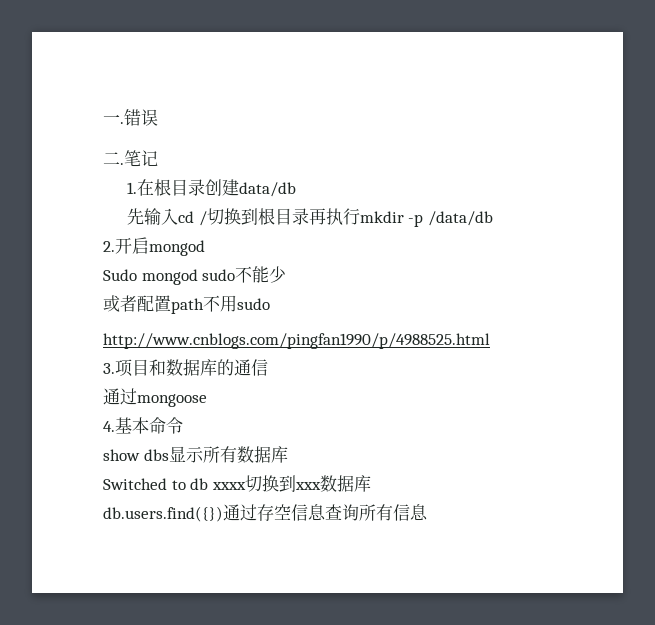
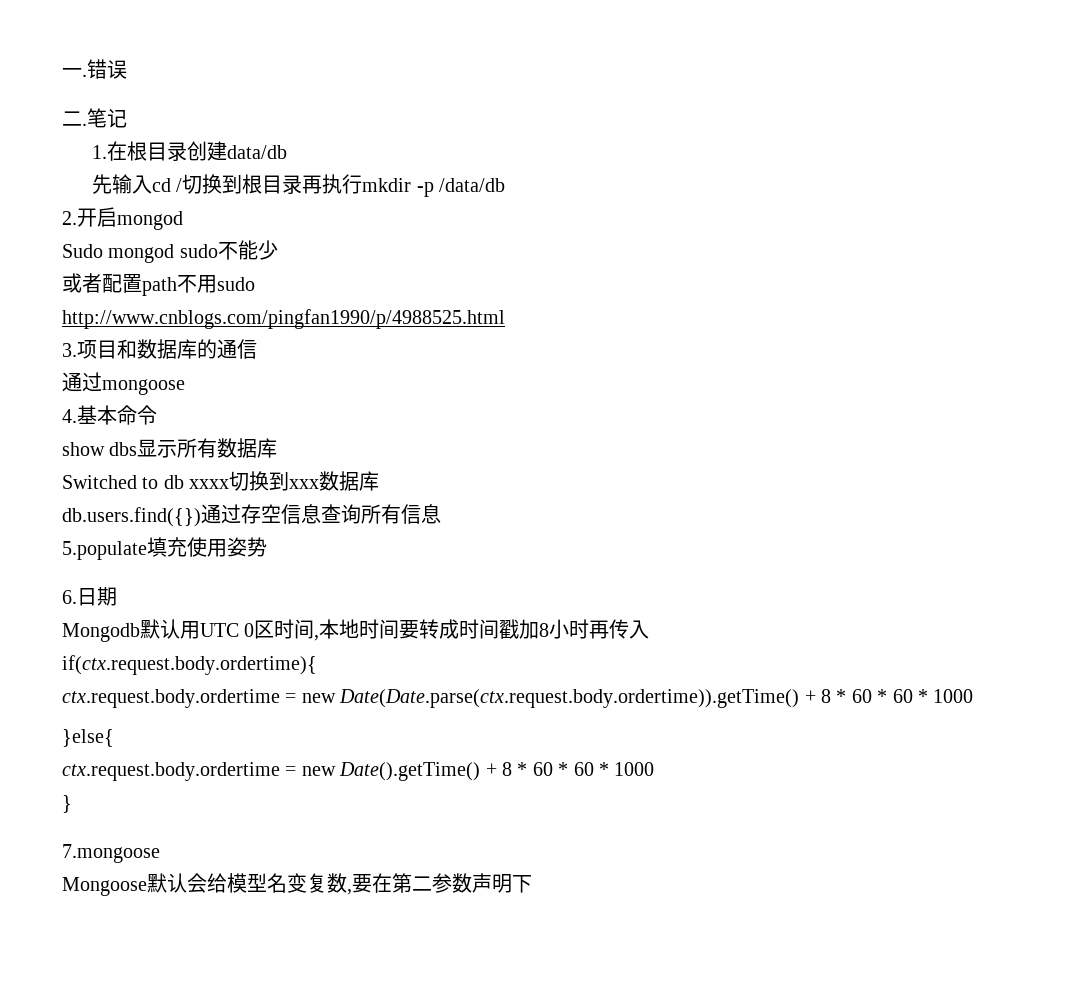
+ 5.populate填充使用姿势
+ 6.日期
+ Mongodb默认用UTC 0区时间,本地时间要转成时间戳加8小时再传入
+ if(ctx.request.body.ordertime){
+ ctx.request.body.ordertime = new Date(Date.parse(ctx.request.body.ordertime)).getTime() + 8 * 60 * 60 * 1000
+ }else{
+ ctx.request.body.ordertime = new Date().getTime() + 8 * 60 * 60 * 1000
+ }
+ 7.mongoose
+ Mongoose默认会给模型名变复数,要在第二参数声明下

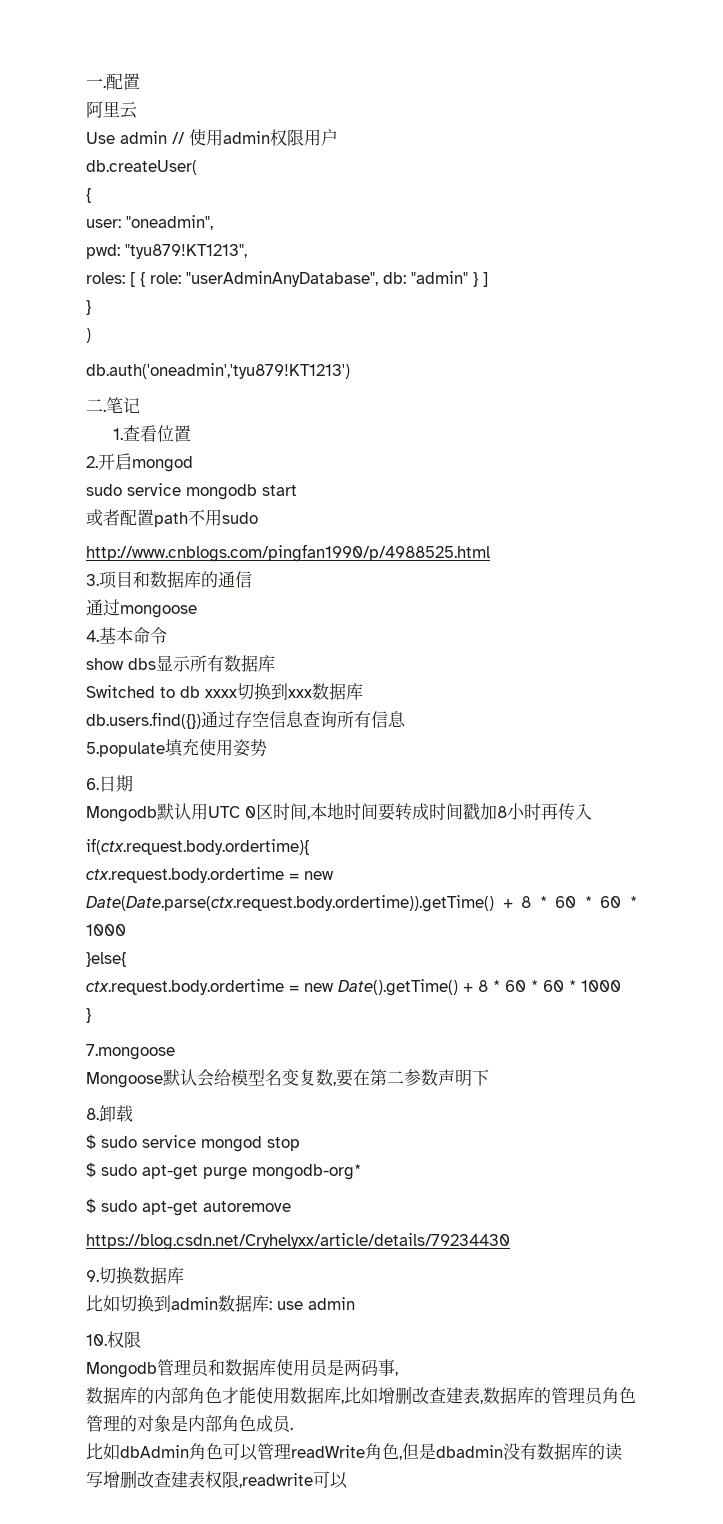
- 一.错误
+ 一.配置
+ 阿里云
+ Use admin // 使用admin权限用户
+ db.createUser(
+ {
+ user: "oneadmin",
+ pwd: "tyu879!KT1213",
+ roles: [ { role: "userAdminAnyDatabase", db: "admin" } ]
+ }
+ )
+ db.auth('oneadmin','tyu879!KT1213')
  二.笔记
- 1.在根目录创建data/db
- 先输入cd /切换到根目录再执行mkdir -p /data/db
+ 1.查看位置
- Sudo mongod sudo不能少
+ sudo service mongodb start
+ 8.卸载
+ $ sudo service mongod stop
+ $ sudo apt-get purge mongodb-org*
+ $ sudo apt-get autoremove
+ https://blog.csdn.net/Cryhelyxx/article/details/79234430
+ 9.切换数据库
+ 比如切换到admin数据库: use admin
+ 10.权限
+ Mongodb管理员和数据库使用员是两码事,
+ 数据库的内部角色才能使用数据库,比如增删改查建表,数据库的管理员角色管理的对象是内部角色成员.
+ 比如dbAdmin角色可以管理readWrite角色,但是dbadmin没有数据库的读写增删改查建表权限,readwrite可以

